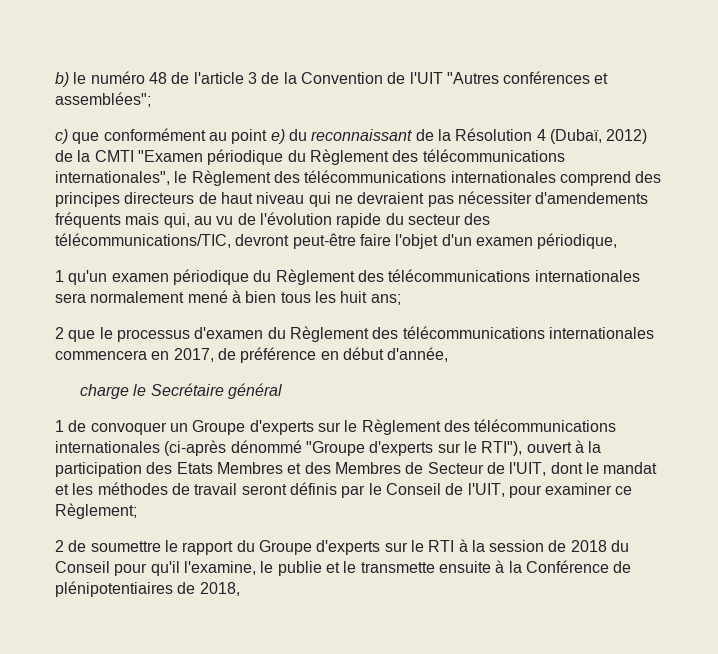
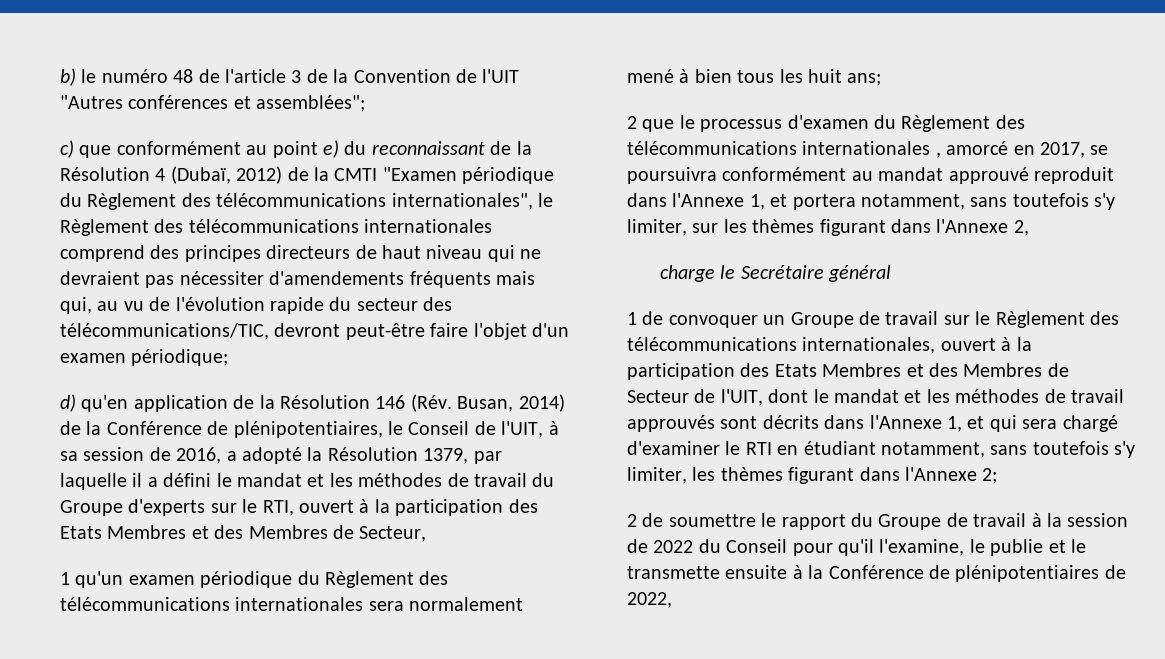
- c) que conformément au point e) du reconnaissant de la Résolution 4 (Dubaï, 2012) de la CMTI "Examen périodique du Règlement des télécommunications internationales", le Règlement des télécommunications internationales comprend des principes directeurs de haut niveau qui ne devraient pas nécessiter d'amendements fréquents mais qui, au vu de l'évolution rapide du secteur des télécommunications/TIC, devront peut-être faire l'objet d'un examen périodique,
+ c) que conformément au point e) du reconnaissant de la Résolution 4 (Dubaï, 2012) de la CMTI "Examen périodique du Règlement des télécommunications internationales", le Règlement des télécommunications internationales comprend des principes directeurs de haut niveau qui ne devraient pas nécessiter d'amendements fréquents mais qui, au vu de l'évolution rapide du secteur des télécommunications/TIC, devront peut-être faire l'objet d'un examen périodique;
+ d) qu'en application de la Résolution 146 (Rév. Busan, 2014) de la Conférence de plénipotentiaires, le Conseil de l'UIT, à sa session de 2016, a adopté la Résolution 1379, par laquelle il a défini le mandat et les méthodes de travail du Groupe d'experts sur le RTI, ouvert à la participation des Etats Membres et des Membres de Secteur,
- 2 que le processus d'examen du Règlement des télécommunications internationales commencera en 2017, de préférence en début d'année,
+ 2 que le processus d'examen du Règlement des télécommunications internationales , amorcé en 2017, se poursuivra conformément au mandat approuvé reproduit dans l'Annexe 1, et portera notamment, sans toutefois s'y limiter, sur les thèmes figurant dans l'Annexe 2,
- 1 de convoquer un Groupe d'experts sur le Règlement des télécommunications internationales (ci-après dénommé "Groupe d'experts sur le RTI"), ouvert à la participation des Etats Membres et des Membres de Secteur de l'UIT, dont le mandat et les méthodes de travail seront définis par le Conseil de l'UIT, pour examiner ce Règlement;
+ 1 de convoquer un Groupe de travail sur le Règlement des télécommunications internationales, ouvert à la participation des Etats Membres et des Membres de Secteur de l'UIT, dont le mandat et les méthodes de travail approuvés sont décrits dans l'Annexe 1, et qui sera chargé d'examiner le RTI en étudiant notamment, sans toutefois s'y limiter, les thèmes figurant dans l'Annexe 2;
- 2 de soumettre le rapport du Groupe d'experts sur le RTI à la session de 2018 du Conseil pour qu'il l'examine, le publie et le transmette ensuite à la Conférence de plénipotentiaires de 2018,
+ 2 de soumettre le rapport du Groupe de travail à la session de 2022 du Conseil pour qu'il l'examine, le publie et le transmette ensuite à la Conférence de plénipotentiaires de 2022,

